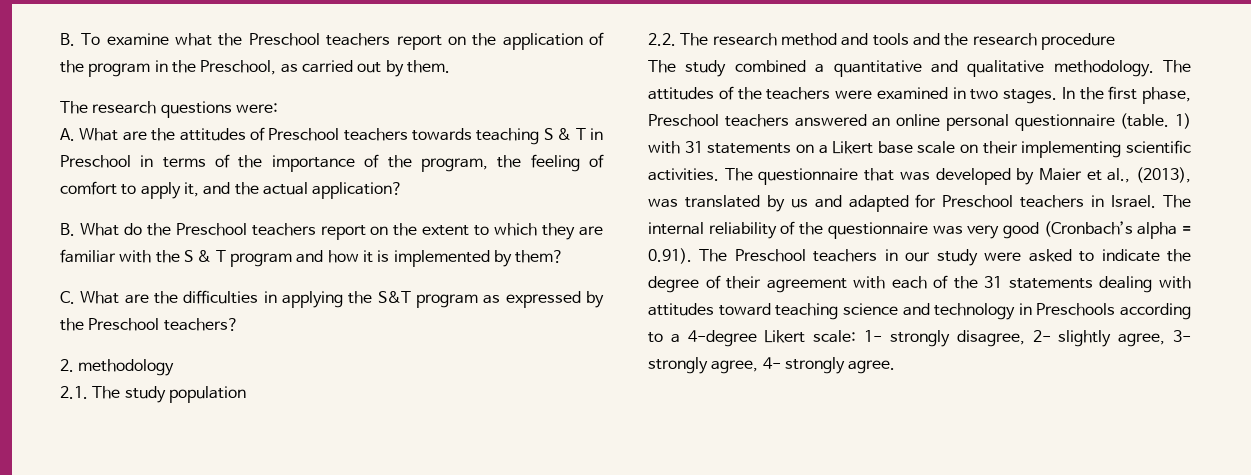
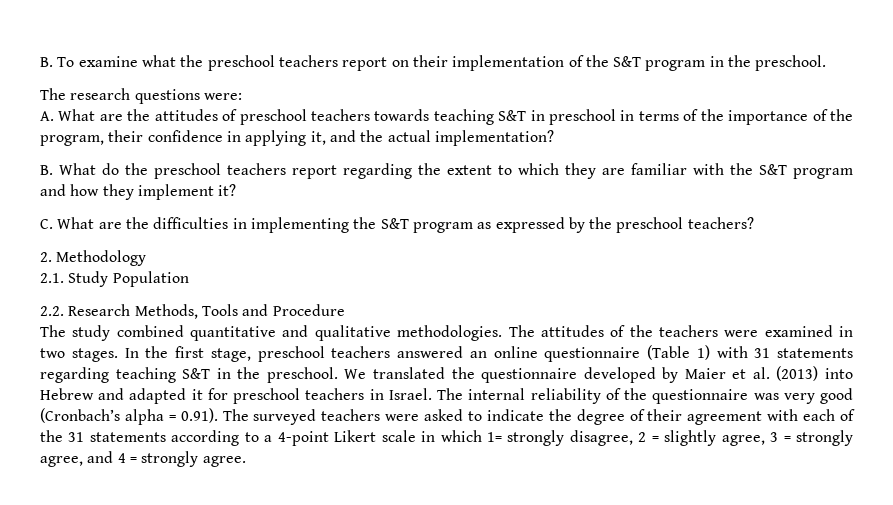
- B. To examine what the Preschool teachers report on the application of the program in the Preschool, as carried out by them.
+ B. To examine what the preschool teachers report on their implementation of the S&T program in the preschool.
- A. What are the attitudes of Preschool teachers towards teaching S & T in Preschool in terms of the importance of the program, the feeling of comfort to apply it, and the actual application?
+ A. What are the attitudes of preschool teachers towards teaching S&T in preschool in terms of the importance of the program, their confidence in applying it, and the actual implementation?
- B. What do the Preschool teachers report on the extent to which they are familiar with the S & T program and how it is implemented by them?
+ B. What do the preschool teachers report regarding the extent to which they are familiar with the S&T program and how they implement it?
- C. What are the difficulties in applying the S&T program as expressed by the Preschool teachers?
+ C. What are the difficulties in implementing the S&T program as expressed by the preschool teachers?
- 2. methodology
+ 2. Methodology
- 2.1. The study population
- 2.2. The research method and tools and the research procedure
+ 2.1. Study Population
+ 2.2. Research Methods, Tools and Procedure
- The study combined a quantitative and qualitative methodology.
+ The study combined quantitative and qualitative methodologies.
- In the first phase, Preschool teachers answered an online personal questionnaire (table. 1) with 31 statements on a Likert base scale on their implementing scientific activities. The questionnaire that was developed by Maier et al., (2013), was translated by us and adapted for Preschool teachers in Israel.
+ In the first stage, preschool teachers answered an online questionnaire (Table 1) with 31 statements regarding teaching S&T in the preschool. We translated the questionnaire developed by Maier et al. (2013) into Hebrew and adapted it for preschool teachers in Israel.
- The internal reliability of the questionnaire was very good (Cronbach’s alpha = 0.91). The Preschool teachers in our study were asked to indicate the degree of their agreement with each of the 31 statements dealing with attitudes toward teaching science and technology in Preschools according to a 4-degree Likert scale: 1- strongly disagree, 2- slightly agree, 3- strongly agree, 4- strongly agree.
+ The internal reliability of the questionnaire was very good (Cronbach’s alpha = 0.91). The surveyed teachers were asked to indicate the degree of their agreement with each of the 31 statements according to a 4-point Likert scale in which 1= strongly disagree, 2 = slightly agree, 3 = strongly agree, and 4 = strongly agree.

